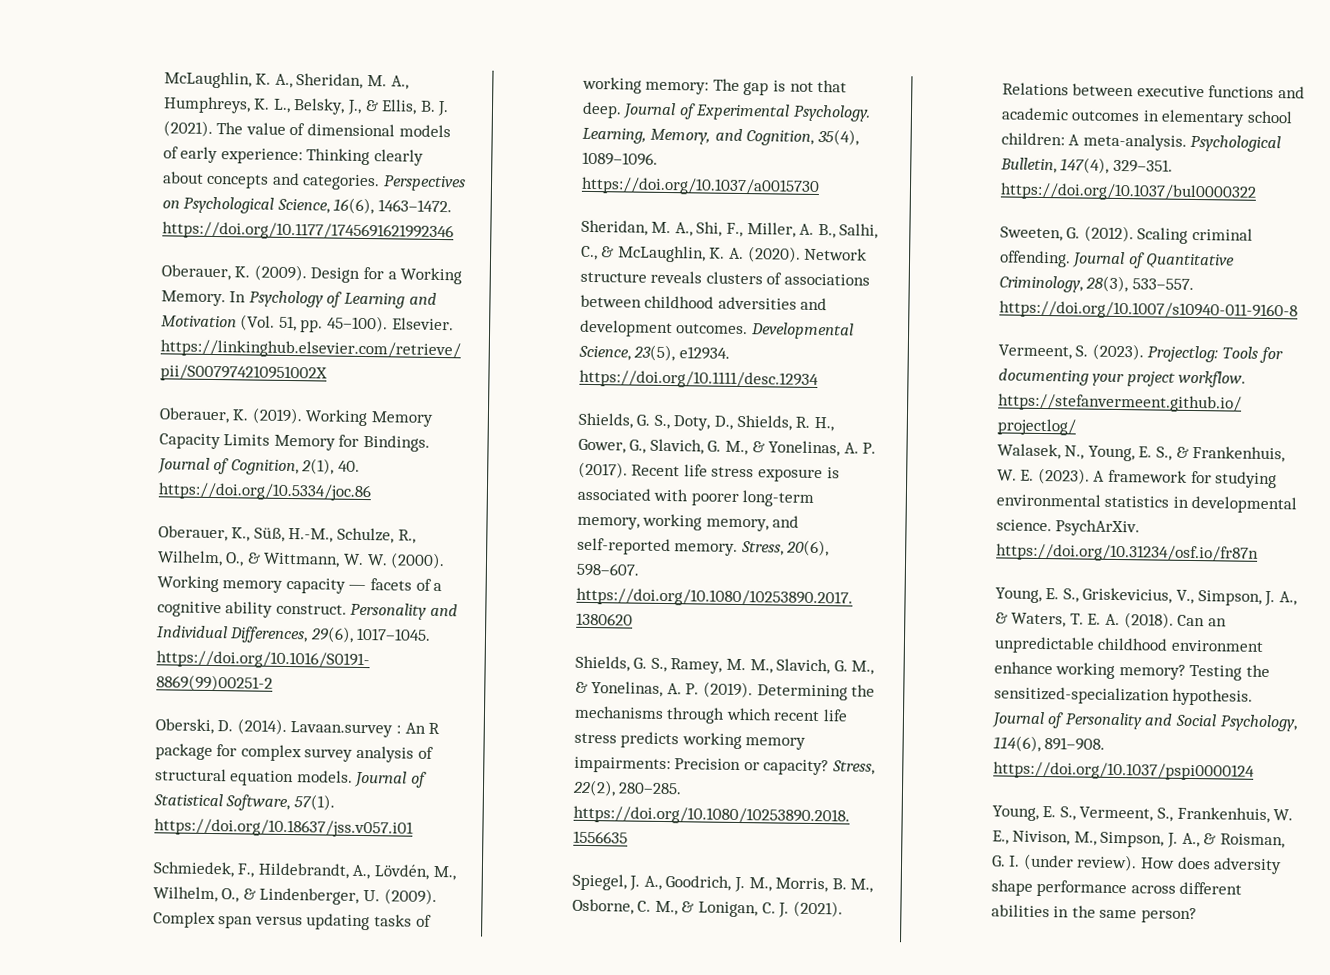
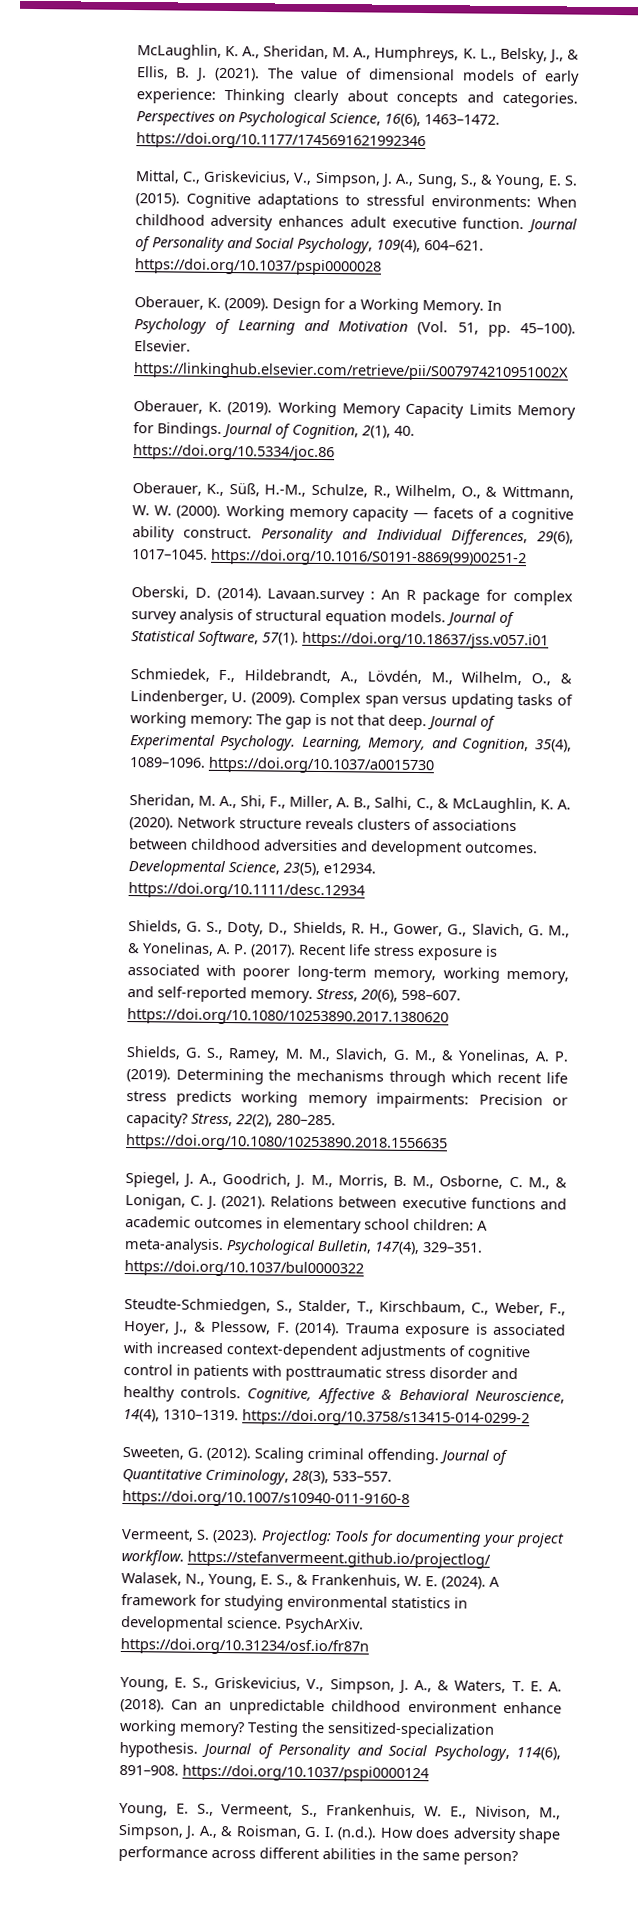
+ Mittal, C., Griskevicius, V., Simpson, J. A., Sung, S., & Young, E. S. (2015). Cognitive adaptations to stressful environments: When childhood adversity enhances adult executive function. Journal of Personality and Social Psychology, 109(4), 604–621. https://doi.org/10.1037/pspi0000028
+ Steudte-Schmiedgen, S., Stalder, T., Kirschbaum, C., Weber, F., Hoyer, J., & Plessow, F. (2014). Trauma exposure is associated with increased context-dependent adjustments of cognitive control in patients with posttraumatic stress disorder and healthy controls. Cognitive, Affective & Behavioral Neuroscience, 14(4), 1310–1319. https://doi.org/10.3758/s13415-014-0299-2
- Walasek, N., Young, E. S., & Frankenhuis, W. E. (2023).
+ Walasek, N., Young, E. S., & Frankenhuis, W. E. (2024).
- Young, E. S., Vermeent, S., Frankenhuis, W. E., Nivison, M., Simpson, J. A., & Roisman, G. I. (under review). How does adversity shape performance across different abilities in the same person?
+ Young, E. S., Vermeent, S., Frankenhuis, W. E., Nivison, M., Simpson, J. A., & Roisman, G. I. (n.d.). How does adversity shape performance across different abilities in the same person?

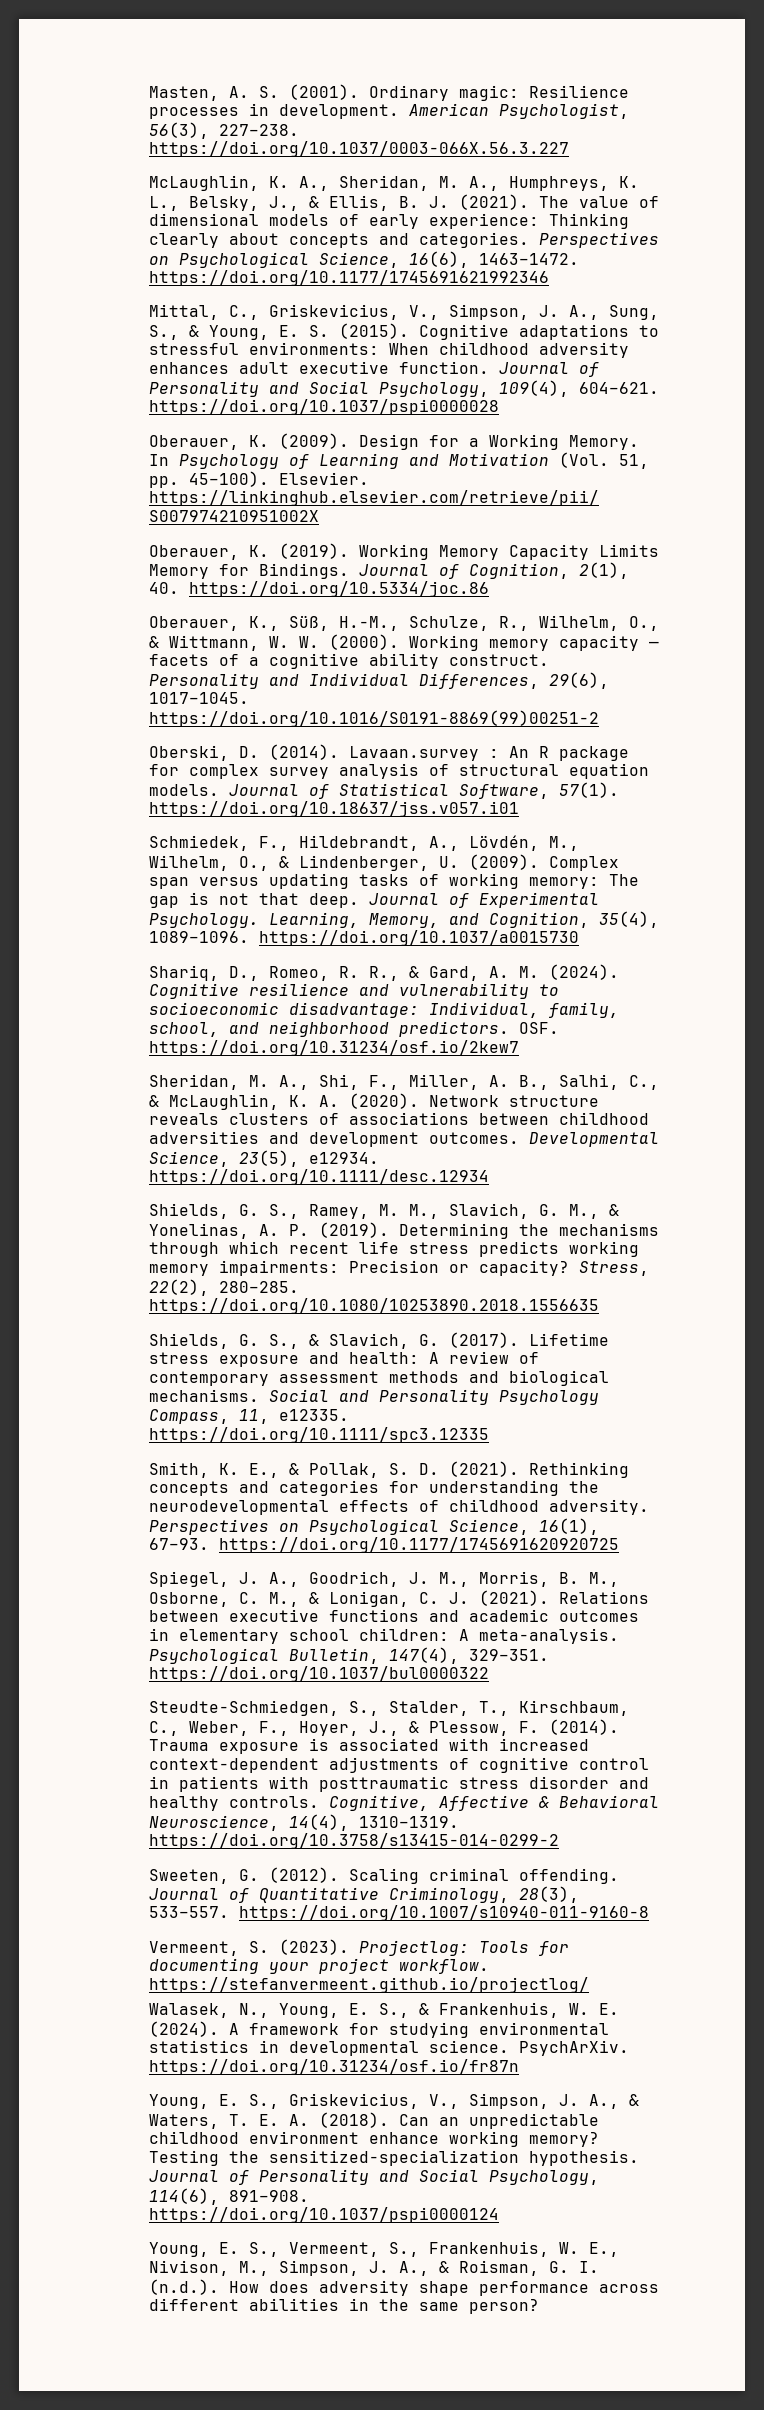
+ Masten, A. S. (2001). Ordinary magic: Resilience processes in development. American Psychologist, 56(3), 227–238. https://doi.org/10.1037/0003-066X.56.3.227
+ Shariq, D., Romeo, R. R., & Gard, A. M. (2024). Cognitive resilience and vulnerability to socioeconomic disadvantage: Individual, family, school, and neighborhood predictors. OSF. https://doi.org/10.31234/osf.io/2kew7
- Shields, G. S., Doty, D., Shields, R. H., Gower, G., Slavich, G. M., & Yonelinas, A. P. (2017). Recent life stress exposure is associated with poorer long-term memory, working memory, and self-reported memory. Stress, 20(6), 598–607. https://doi.org/10.1080/10253890.2017.1380620
+ Shields, G. S., & Slavich, G. (2017). Lifetime stress exposure and health: A review of contemporary assessment methods and biological mechanisms. Social and Personality Psychology Compass, 11, e12335. https://doi.org/10.1111/spc3.12335
+ Smith, K. E., & Pollak, S. D. (2021). Rethinking concepts and categories for understanding the neurodevelopmental effects of childhood adversity. Perspectives on Psychological Science, 16(1), 67–93. https://doi.org/10.1177/1745691620920725

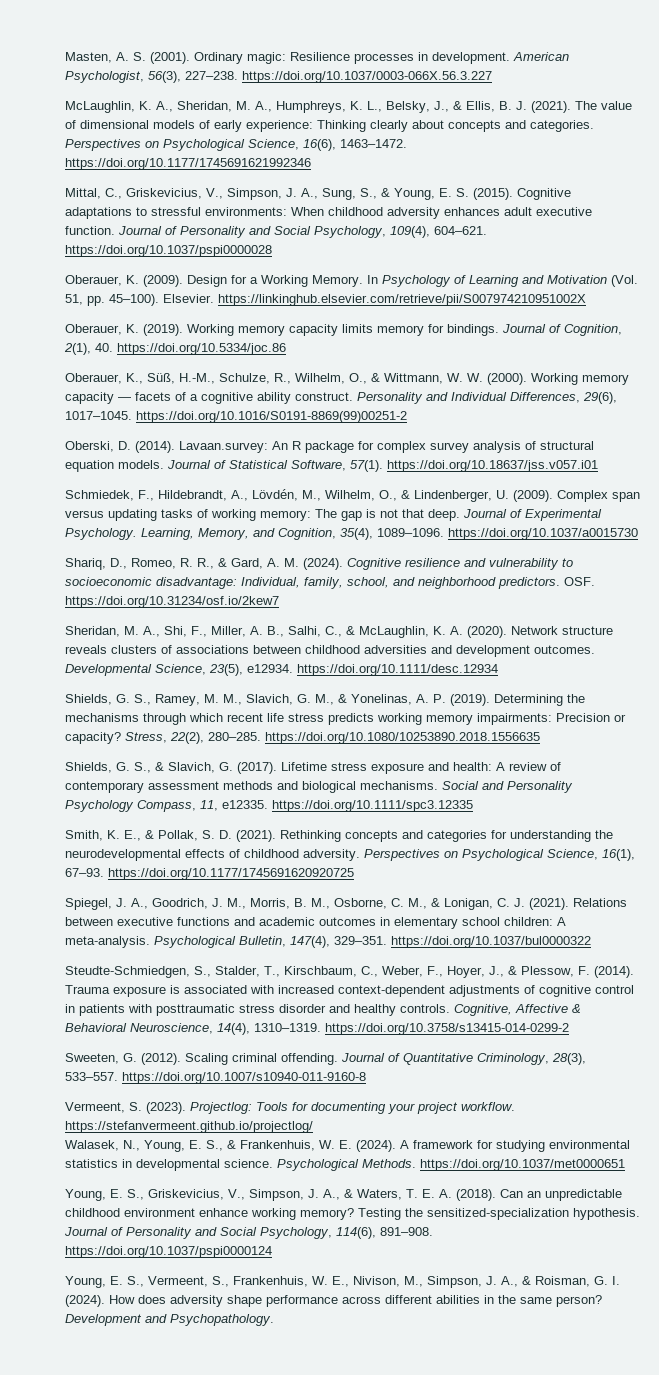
- Working Memory Capacity Limits Memory for Bindings.
+ Working memory capacity limits memory for bindings.
- Lavaan.survey : An R package for complex survey analysis of structural equation models.
+ Lavaan.survey: An R package for complex survey analysis of structural equation models.
- PsychArXiv. https://doi.org/10.31234/osf.io/fr87n
+ Psychological Methods. https://doi.org/10.1037/met0000651
- Young, E. S., Vermeent, S., Frankenhuis, W. E., Nivison, M., Simpson, J. A., & Roisman, G. I. (n.d.). How does adversity shape performance across different abilities in the same person?
+ Young, E. S., Vermeent, S., Frankenhuis, W. E., Nivison, M., Simpson, J. A., & Roisman, G. I. (2024). How does adversity shape performance across different abilities in the same person?
+ Development and Psychopathology.

